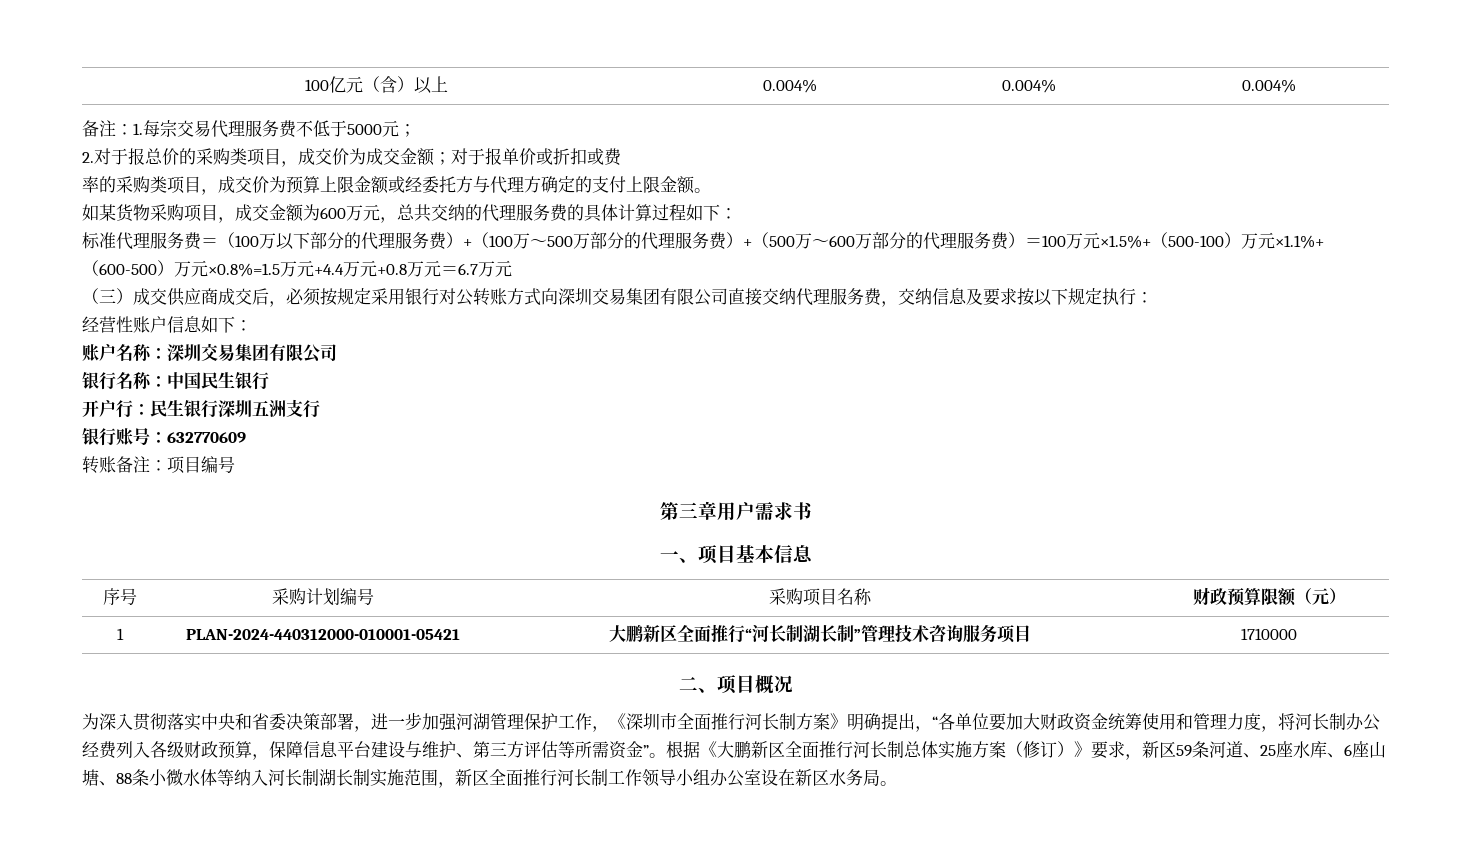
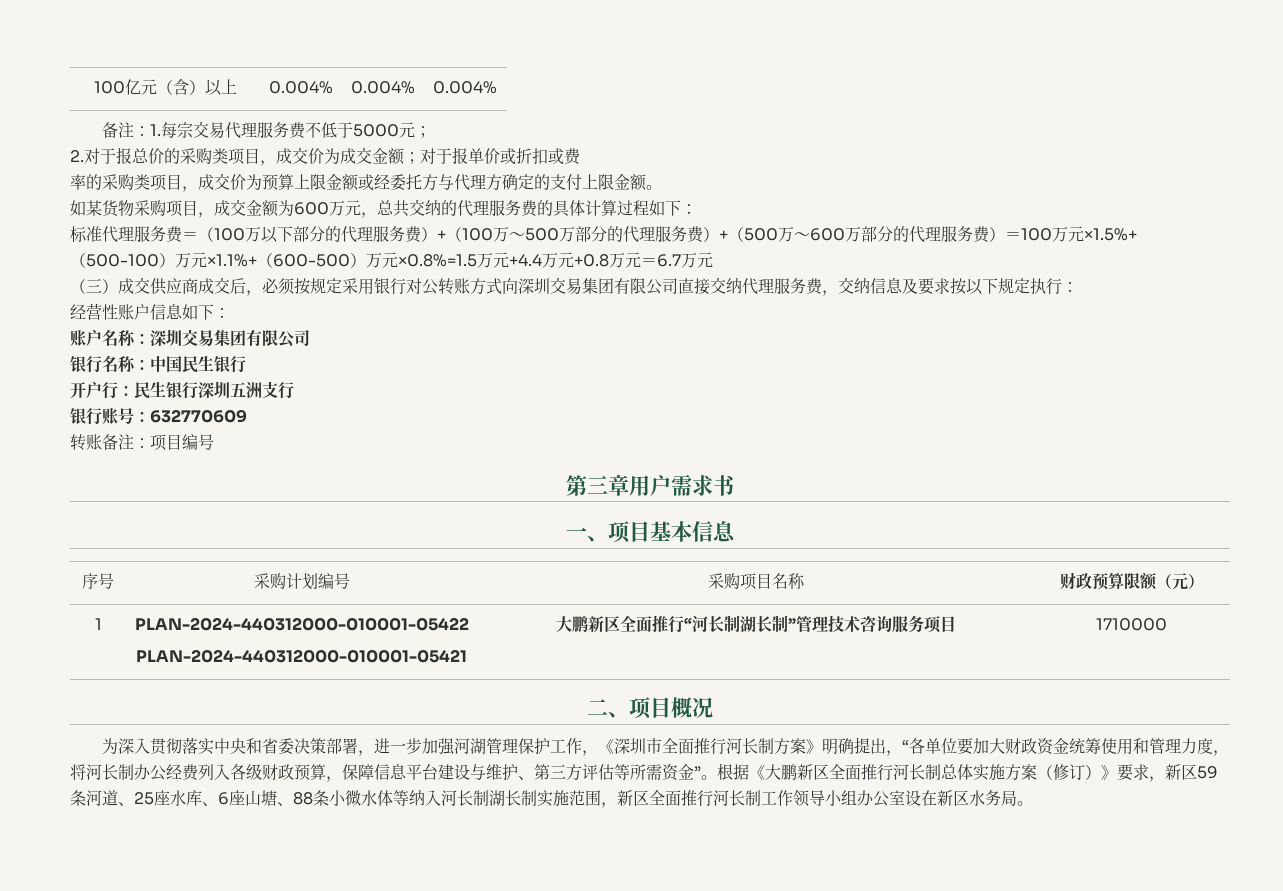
- 1 | PLAN-2024-440312000-010001-05421 | 大鹏新区全面推行“河长制湖长制”管理技术咨询服务项目 | 1710000
+ 1 | PLAN-2024-440312000-010001-05422
+ PLAN-2024-440312000-010001-05421 | 大鹏新区全面推行“河长制湖长制”管理技术咨询服务项目 | 1710000

